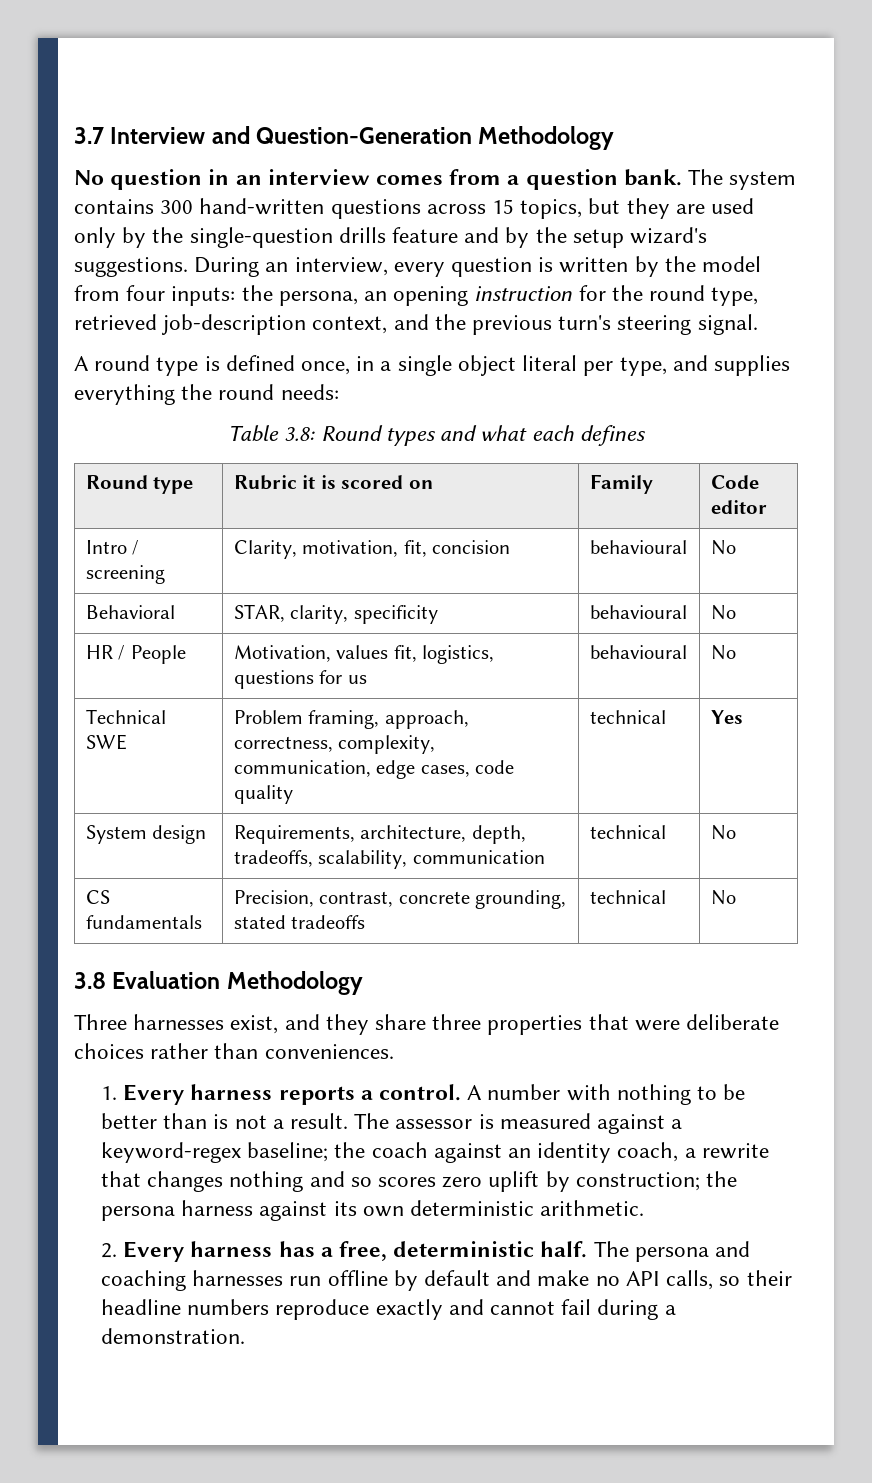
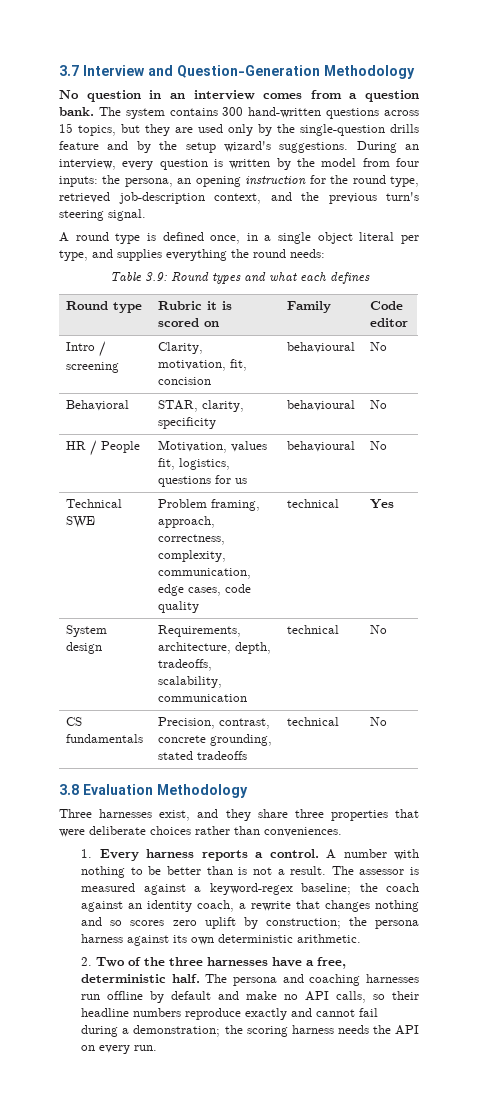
- Table 3.8: Round types and what each defines
+ Table 3.9: Round types and what each defines
- 2. Every harness has a free, deterministic half.
+ 2. Two of the three harnesses have a free, deterministic half.
- The persona and coaching harnesses run offline by default and make no API calls, so their headline numbers reproduce exactly and cannot fail during a demonstration.
+ The persona and coaching harnesses run offline by default and make no API calls, so their headline numbers reproduce exactly and cannot fail during a demonstration; the scoring harness needs the API on every run.

